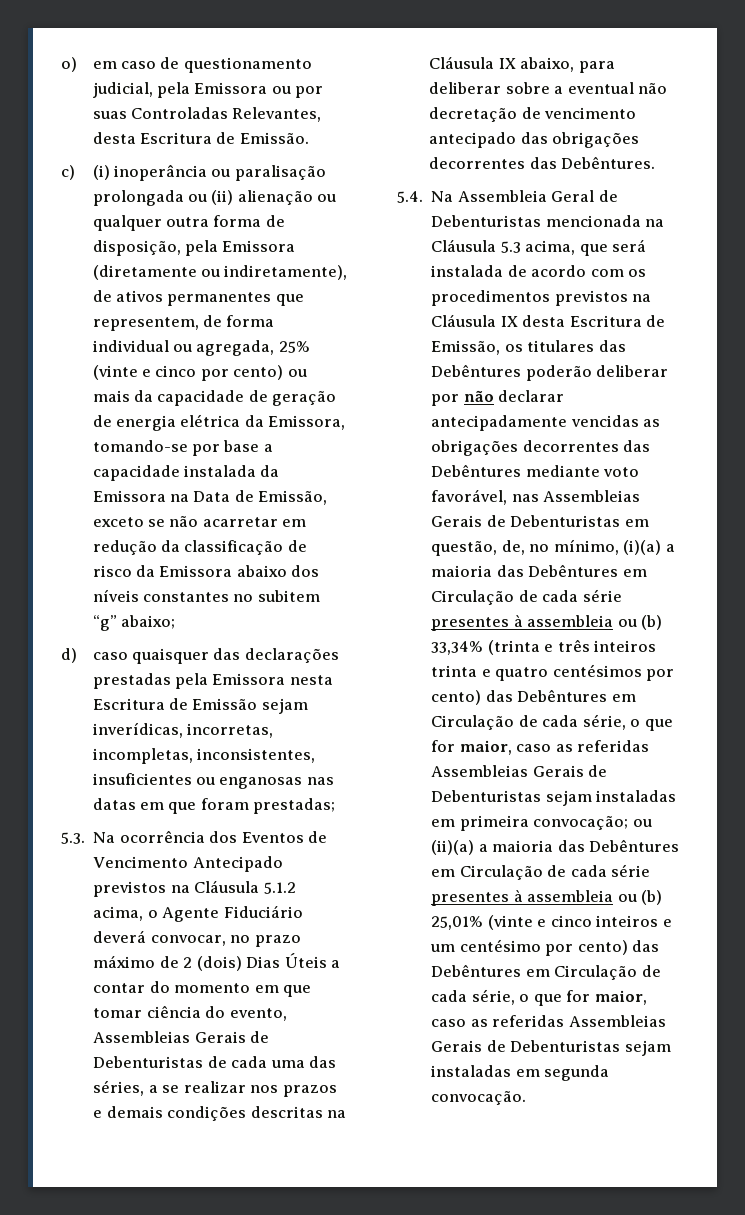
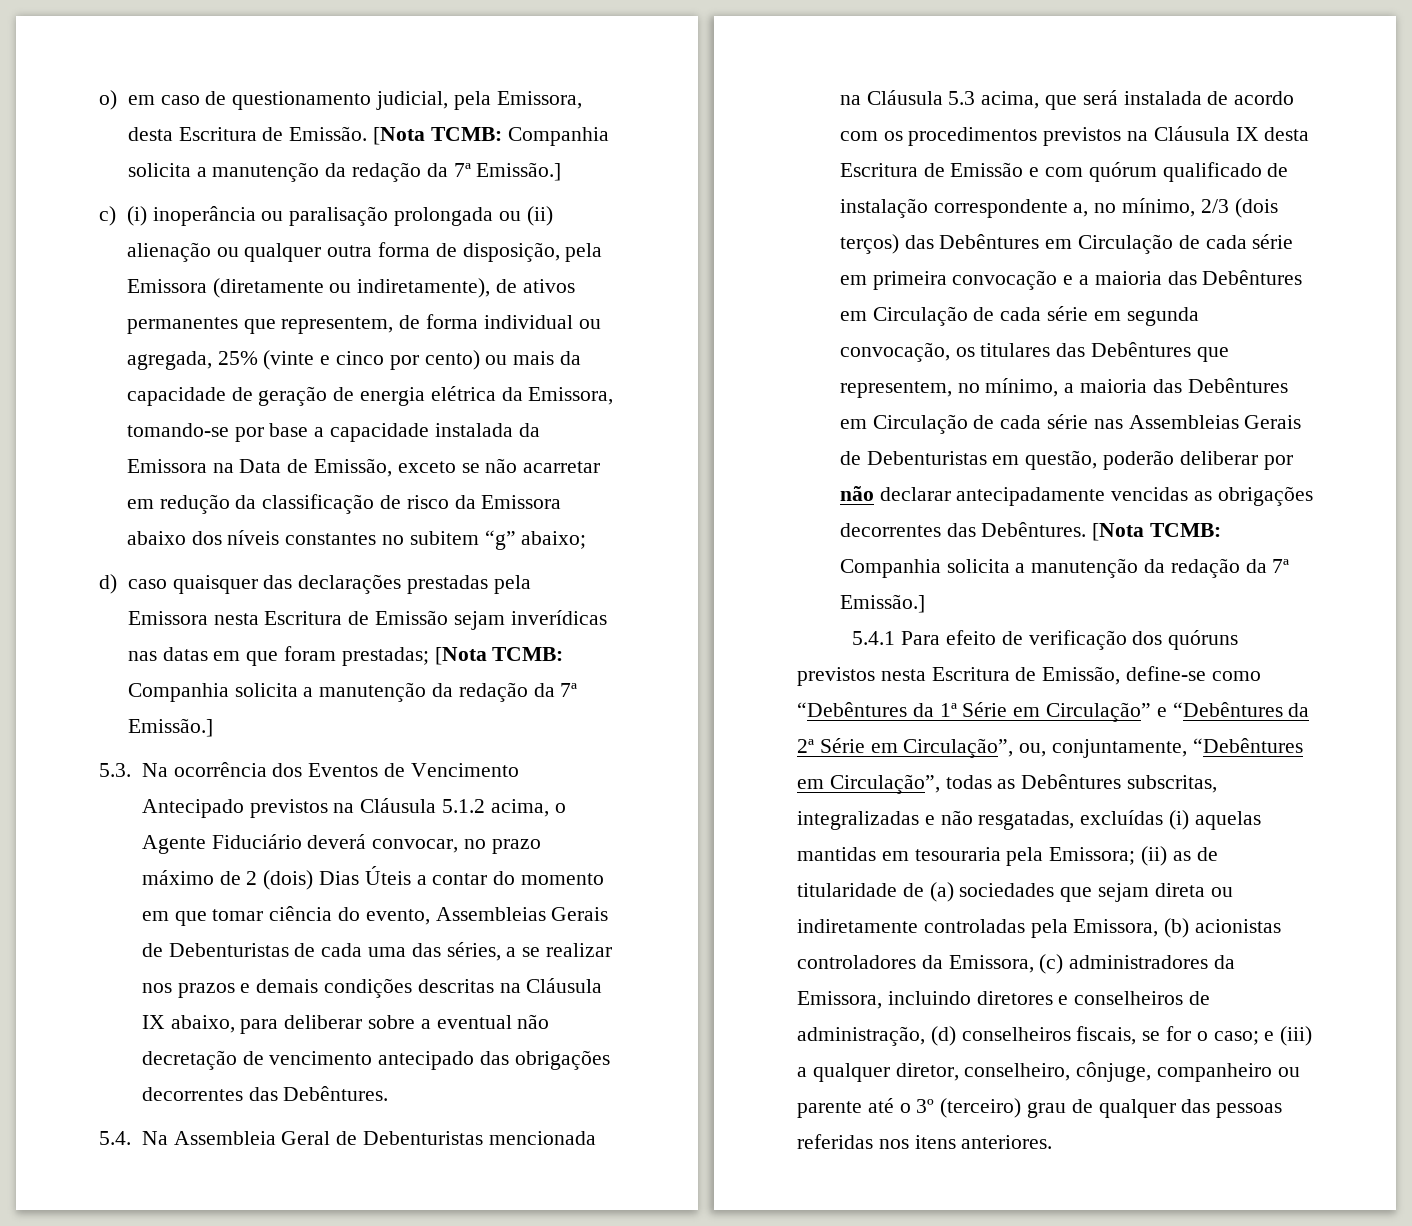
- o) em caso de questionamento judicial, pela Emissora ou por suas Controladas Relevantes, desta Escritura de Emissão.
+ o) em caso de questionamento judicial, pela Emissora, desta Escritura de Emissão. [Nota TCMB: Companhia solicita a manutenção da redação da 7ª Emissão.]
- d) caso quaisquer das declarações prestadas pela Emissora nesta Escritura de Emissão sejam inverídicas, incorretas, incompletas, inconsistentes, insuficientes ou enganosas nas datas em que foram prestadas;
+ d) caso quaisquer das declarações prestadas pela Emissora nesta Escritura de Emissão sejam inverídicas nas datas em que foram prestadas; [Nota TCMB: Companhia solicita a manutenção da redação da 7ª Emissão.]
- 5.4. Na Assembleia Geral de Debenturistas mencionada na Cláusula 5.3 acima, que será instalada de acordo com os procedimentos previstos na Cláusula IX desta Escritura de Emissão, os titulares das Debêntures poderão deliberar por não declarar antecipadamente vencidas as obrigações decorrentes das Debêntures mediante voto favorável, nas Assembleias Gerais de Debenturistas em questão, de, no mínimo, (i)(a) a maioria das Debêntures em Circulação de cada série presentes à assembleia ou (b) 33,34% (trinta e três inteiros trinta e quatro centésimos por cento) das Debêntures em Circulação de cada série, o que for maior, caso as referidas Assembleias Gerais de Debenturistas sejam instaladas em primeira convocação; ou (ii)(a) a maioria das Debêntures em Circulação de cada série presentes à assembleia ou (b) 25,01% (vinte e cinco inteiros e um centésimo por cento) das Debêntures em Circulação de cada série, o que for maior, caso as referidas Assembleias Gerais de Debenturistas sejam instaladas em segunda convocação.
+ 5.4. Na Assembleia Geral de Debenturistas mencionada na Cláusula 5.3 acima, que será instalada de acordo com os procedimentos previstos na Cláusula IX desta Escritura de Emissão e com quórum qualificado de instalação correspondente a, no mínimo, 2/3 (dois terços) das Debêntures em Circulação de cada série em primeira convocação e a maioria das Debêntures em Circulação de cada série em segunda convocação, os titulares das Debêntures que representem, no mínimo, a maioria das Debêntures em Circulação de cada série nas Assembleias Gerais de Debenturistas em questão, poderão deliberar por não declarar antecipadamente vencidas as obrigações decorrentes das Debêntures. [Nota TCMB: Companhia solicita a manutenção da redação da 7ª Emissão.]
+ 5.4.1 Para efeito de verificação dos quóruns previstos nesta Escritura de Emissão, define-se como “Debêntures da 1ª Série em Circulação” e “Debêntures da 2ª Série em Circulação”, ou, conjuntamente, “Debêntures em Circulação”, todas as Debêntures subscritas, integralizadas e não resgatadas, excluídas (i) aquelas mantidas em tesouraria pela Emissora; (ii) as de titularidade de (a) sociedades que sejam direta ou indiretamente controladas pela Emissora, (b) acionistas controladores da Emissora, (c) administradores da Emissora, incluindo diretores e conselheiros de administração, (d) conselheiros fiscais, se for o caso; e (iii) a qualquer diretor, conselheiro, cônjuge, companheiro ou parente até o 3º (terceiro) grau de qualquer das pessoas referidas nos itens anteriores.

